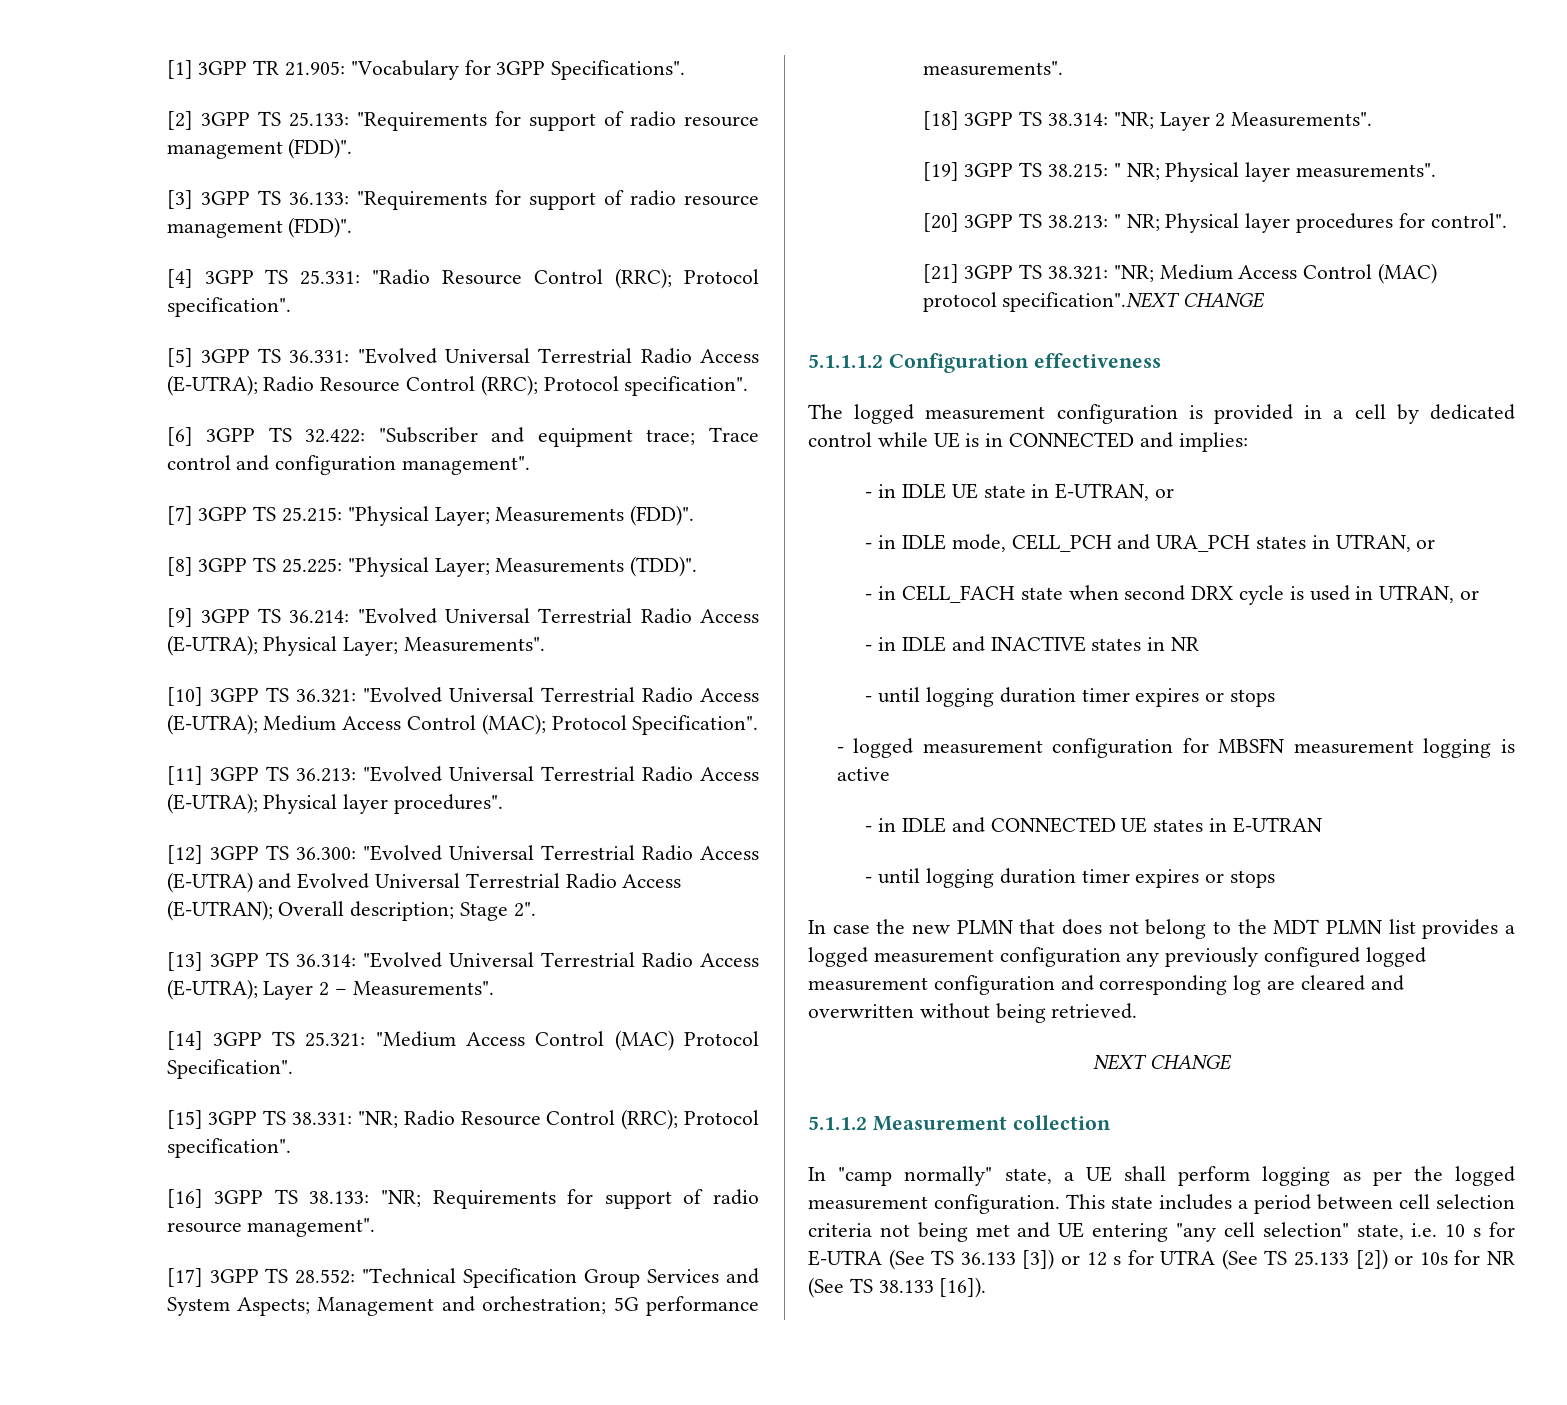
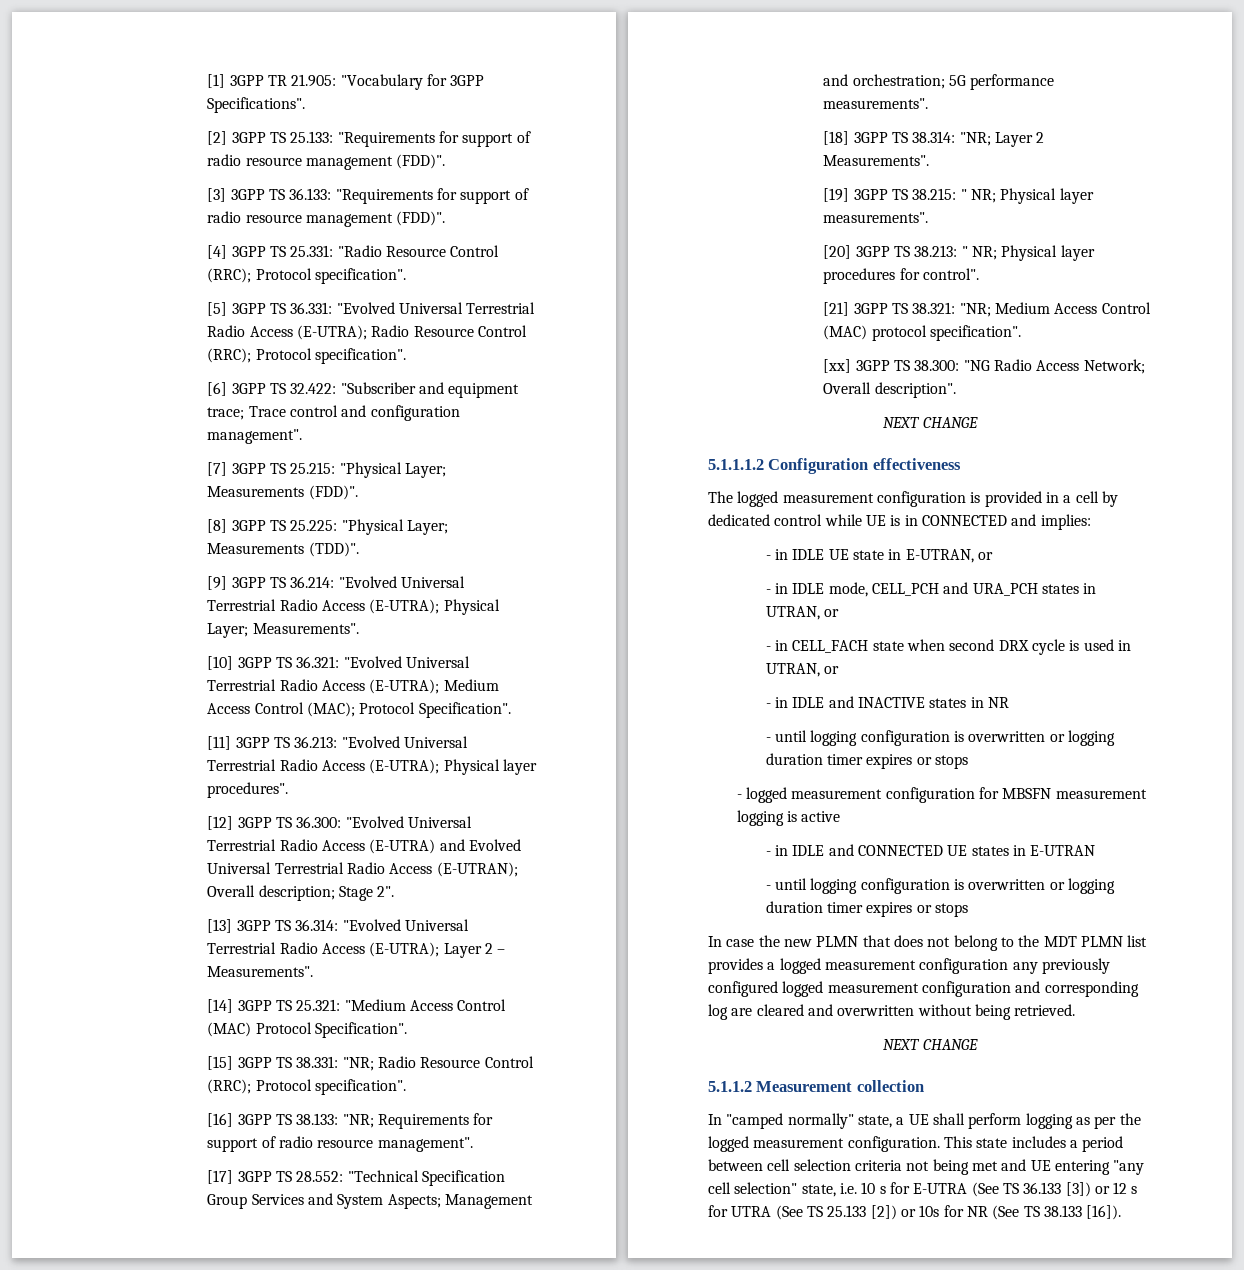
- [21] 3GPP TS 38.321: "NR; Medium Access Control (MAC) protocol specification".NEXT CHANGE
+ [21] 3GPP TS 38.321: "NR; Medium Access Control (MAC) protocol specification".
+ [xx] 3GPP TS 38.300: "NG Radio Access Network; Overall description".
+ NEXT CHANGE
  - in IDLE and INACTIVE states in NR
- - until logging duration timer expires or stops
+ - until logging configuration is overwritten or logging duration timer expires or stops
  - in IDLE and CONNECTED UE states in E-UTRAN
- - until logging duration timer expires or stops
+ - until logging configuration is overwritten or logging duration timer expires or stops
- In "camp normally" state, a UE shall perform logging as per the logged measurement configuration.
+ In "camped normally" state, a UE shall perform logging as per the logged measurement configuration.

